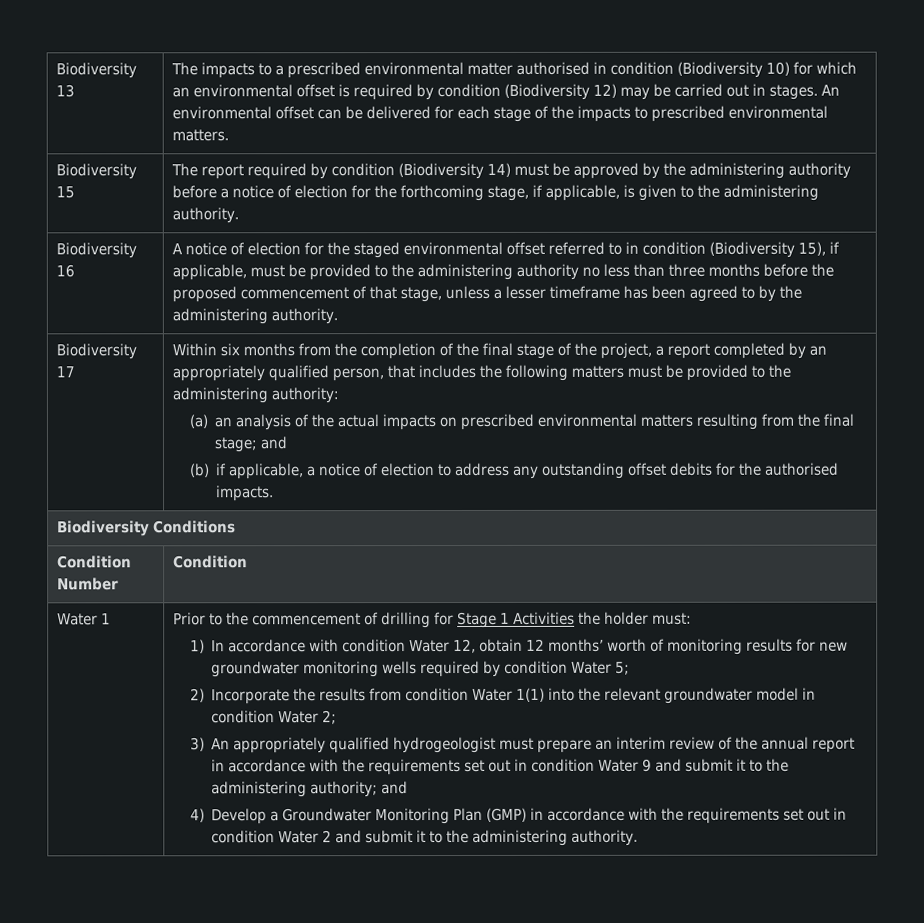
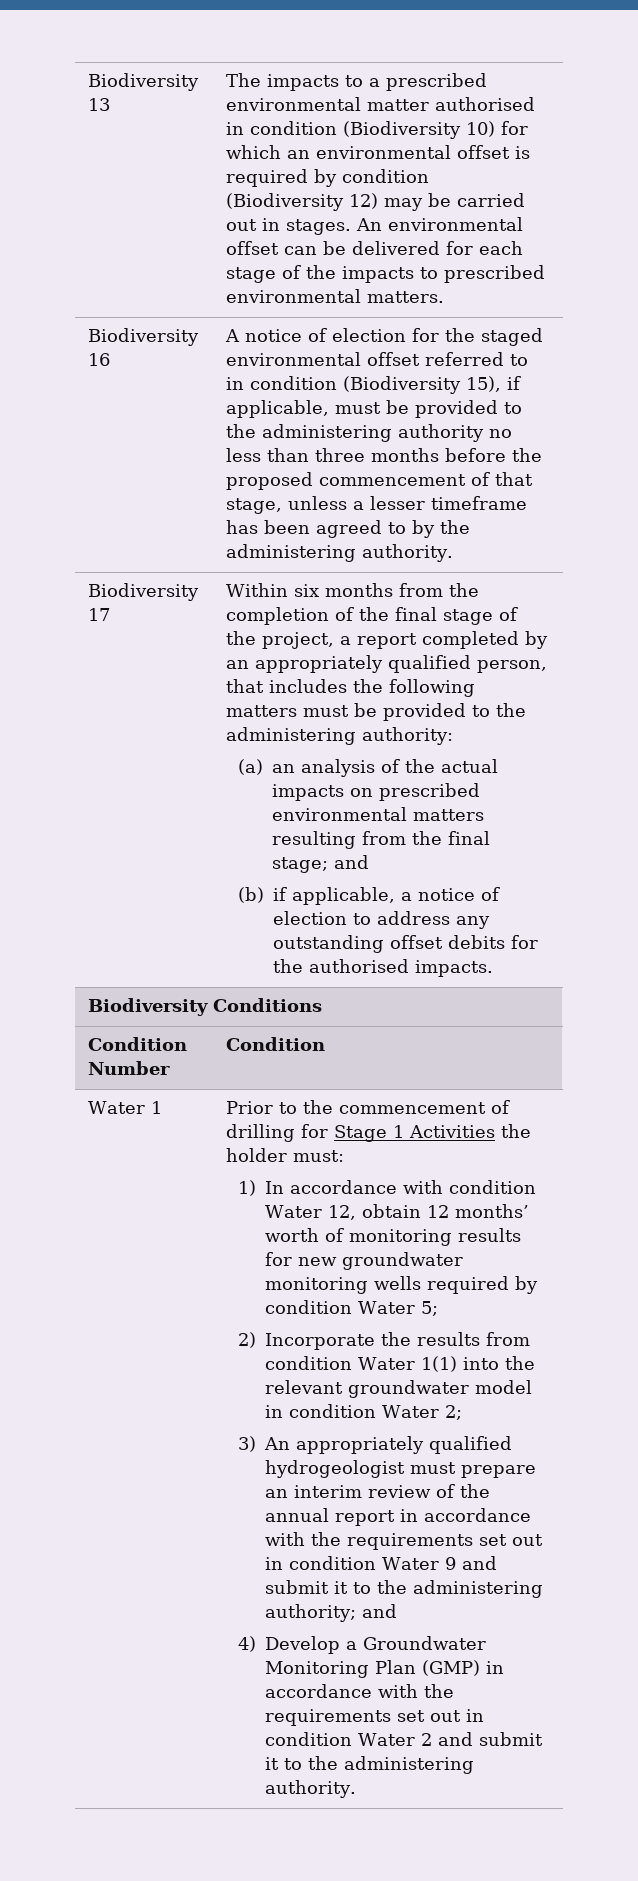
- Biodiversity 15 | The report required by condition (Biodiversity 14) must be approved by the administering authority before a notice of election for the forthcoming stage, if applicable, is given to the administering authority.

